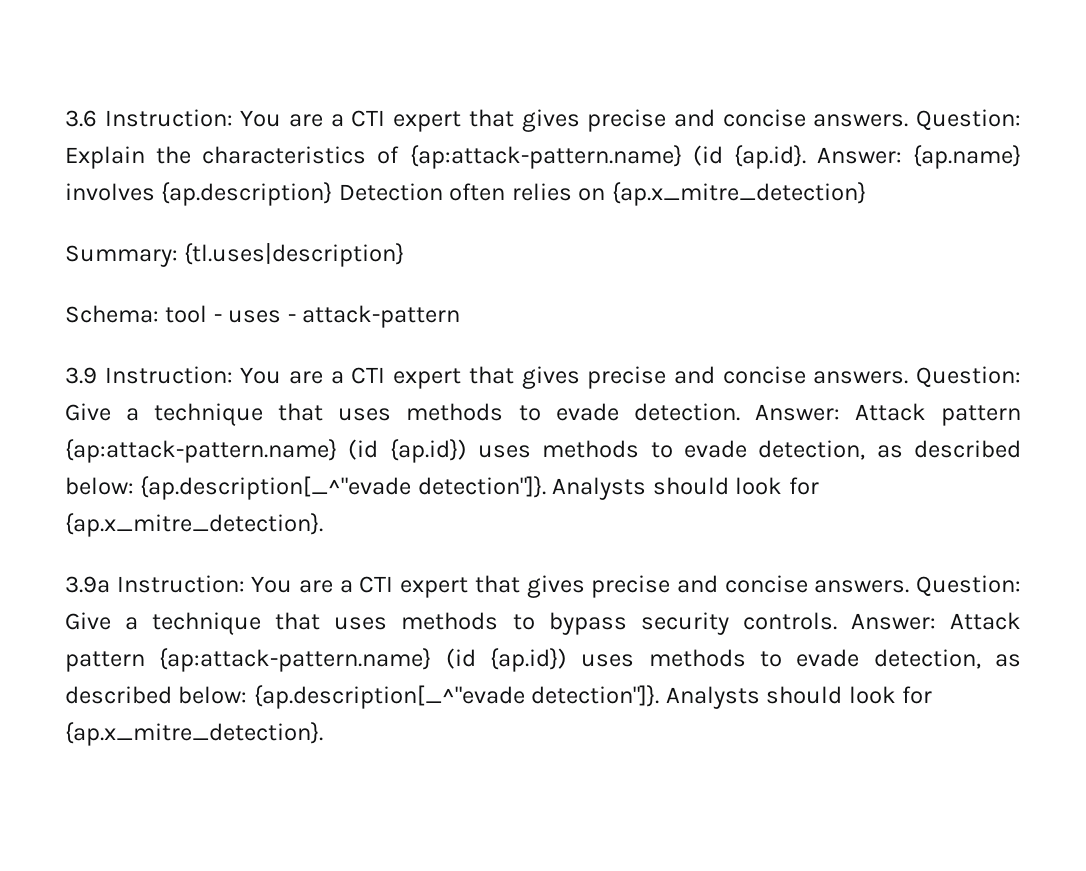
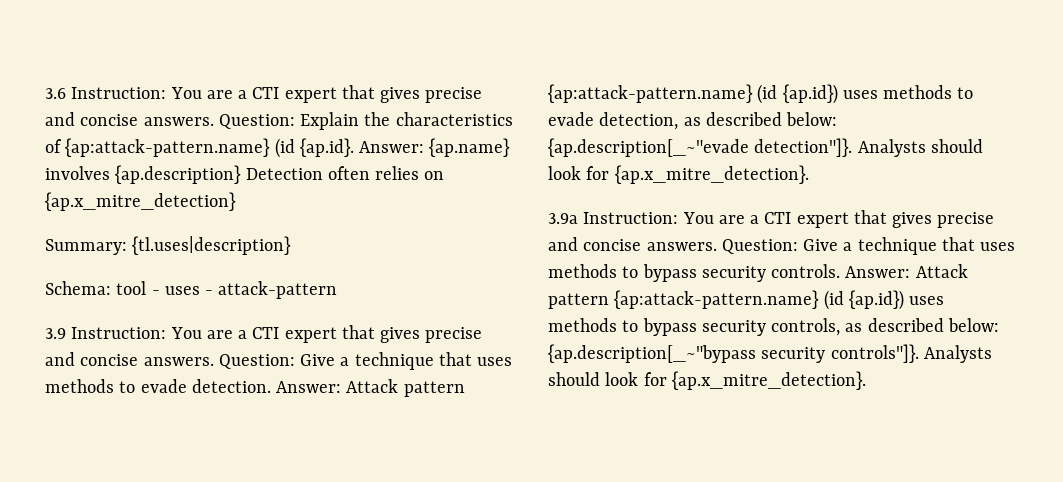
- Question: Give a technique that uses methods to evade detection. Answer: Attack pattern {ap:attack-pattern.name} (id {ap.id}) uses methods to evade detection, as described below: {ap.description[_^"evade detection"]}.
+ Question: Give a technique that uses methods to evade detection. Answer: Attack pattern {ap:attack-pattern.name} (id {ap.id}) uses methods to evade detection, as described below: {ap.description[_~"evade detection"]}.
- Question: Give a technique that uses methods to bypass security controls. Answer: Attack pattern {ap:attack-pattern.name} (id {ap.id}) uses methods to evade detection, as described below: {ap.description[_^"evade detection"]}.
+ Question: Give a technique that uses methods to bypass security controls. Answer: Attack pattern {ap:attack-pattern.name} (id {ap.id}) uses methods to bypass security controls, as described below: {ap.description[_~"bypass security controls"]}.

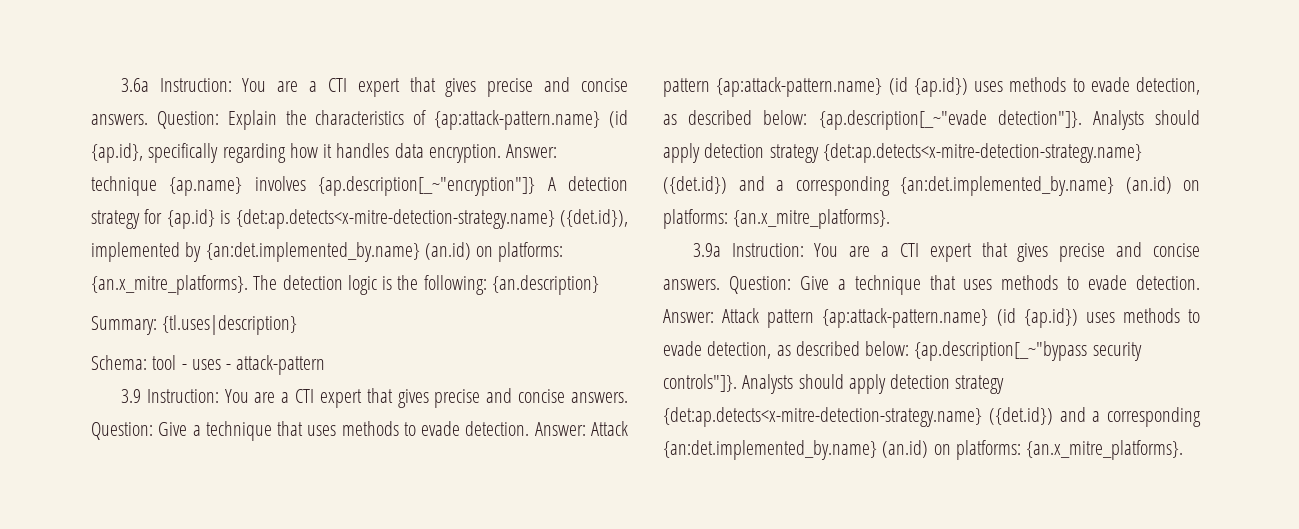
- 3.6 Instruction: You are a CTI expert that gives precise and concise answers.
+ 3.6a Instruction: You are a CTI expert that gives precise and concise answers.
- Question: Explain the characteristics of {ap:attack-pattern.name} (id {ap.id}. Answer: {ap.name} involves {ap.description} Detection often relies on {ap.x_mitre_detection}
+ Question: Explain the characteristics of {ap:attack-pattern.name} (id {ap.id}, specifically regarding how it handles data encryption. Answer: technique {ap.name} involves {ap.description[_~"encryption"]} A detection strategy for {ap.id} is {det:ap.detects<x-mitre-detection-strategy.name} ({det.id}), implemented by {an:det.implemented_by.name} (an.id) on platforms: {an.x_mitre_platforms}. The detection logic is the following: {an.description}
- Answer: Attack pattern {ap:attack-pattern.name} (id {ap.id}) uses methods to evade detection, as described below: {ap.description[_~"evade detection"]}. Analysts should look for {ap.x_mitre_detection}.
+ Answer: Attack pattern {ap:attack-pattern.name} (id {ap.id}) uses methods to evade detection, as described below: {ap.description[_~"evade detection"]}. Analysts should apply detection strategy {det:ap.detects<x-mitre-detection-strategy.name} ({det.id}) and a corresponding {an:det.implemented_by.name} (an.id) on platforms: {an.x_mitre_platforms}.
- Question: Give a technique that uses methods to bypass security controls. Answer: Attack pattern {ap:attack-pattern.name} (id {ap.id}) uses methods to bypass security controls, as described below: {ap.description[_~"bypass security controls"]}. Analysts should look for {ap.x_mitre_detection}.
+ Question: Give a technique that uses methods to evade detection. Answer: Attack pattern {ap:attack-pattern.name} (id {ap.id}) uses methods to evade detection, as described below: {ap.description[_~"bypass security controls"]}. Analysts should apply detection strategy {det:ap.detects<x-mitre-detection-strategy.name} ({det.id}) and a corresponding {an:det.implemented_by.name} (an.id) on platforms: {an.x_mitre_platforms}.

